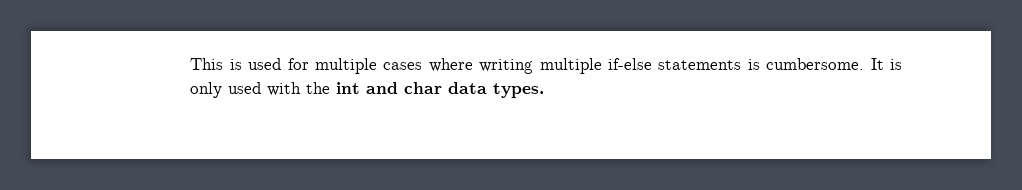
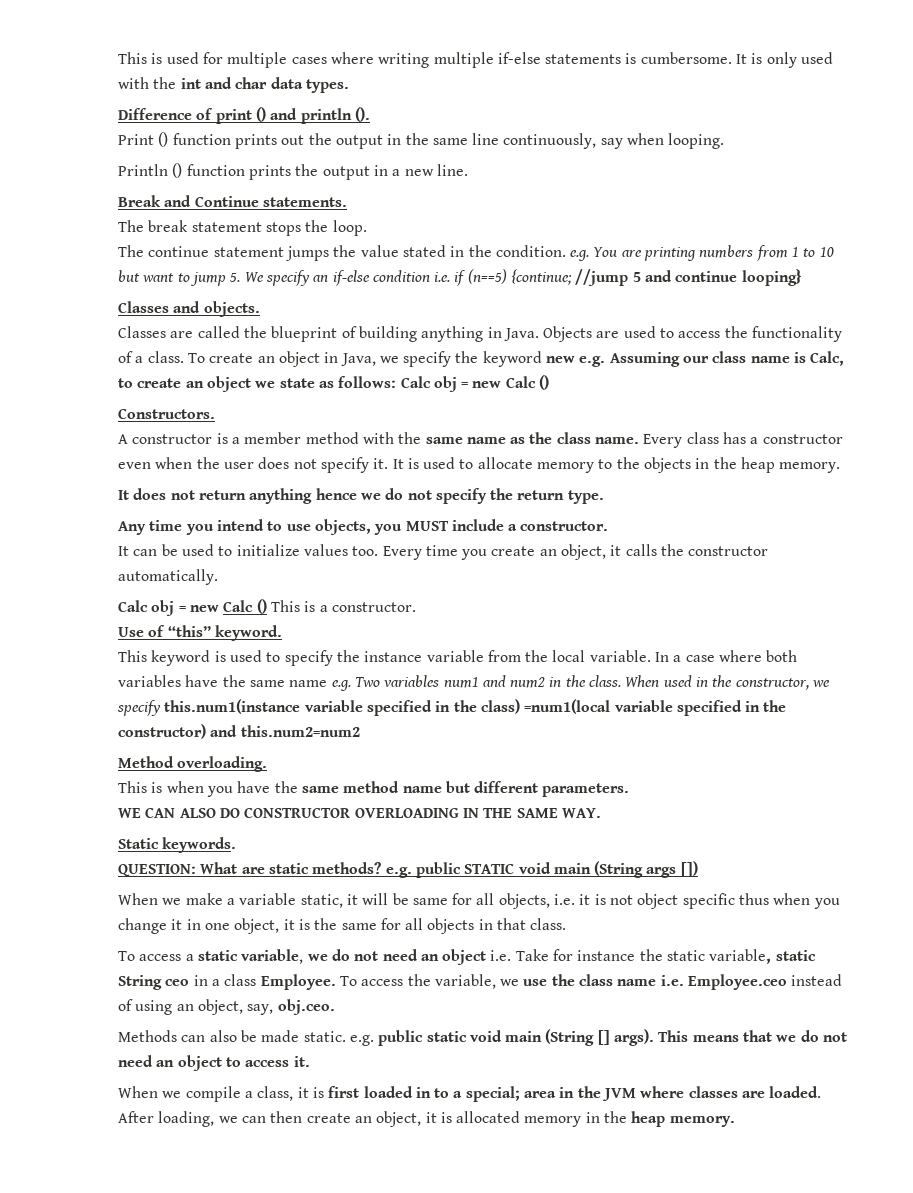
+ Difference of print () and println ().
+ Print () function prints out the output in the same line continuously, say when looping.
+ Println () function prints the output in a new line.
+ Break and Continue statements.
+ The break statement stops the loop.
+ The continue statement jumps the value stated in the condition. e.g. You are printing numbers from 1 to 10 but want to jump 5. We specify an if-else condition i.e. if (n==5) {continue; //jump 5 and continue looping}
+ Classes and objects.
+ Classes are called the blueprint of building anything in Java. Objects are used to access the functionality of a class. To create an object in Java, we specify the keyword new e.g. Assuming our class name is Calc, to create an object we state as follows: Calc obj = new Calc ()
+ Constructors.
+ A constructor is a member method with the same name as the class name. Every class has a constructor even when the user does not specify it. It is used to allocate memory to the objects in the heap memory.
+ It does not return anything hence we do not specify the return type.
+ Any time you intend to use objects, you MUST include a constructor.
+ It can be used to initialize values too. Every time you create an object, it calls the constructor automatically.
+ Calc obj = new Calc () This is a constructor.
+ Use of “this” keyword.
+ This keyword is used to specify the instance variable from the local variable. In a case where both variables have the same name e.g. Two variables num1 and num2 in the class. When used in the constructor, we specify this.num1(instance variable specified in the class) =num1(local variable specified in the constructor) and this.num2=num2
+ Method overloading.
+ This is when you have the same method name but different parameters.
+ WE CAN ALSO DO CONSTRUCTOR OVERLOADING IN THE SAME WAY.
+ Static keywords.
+ QUESTION: What are static methods? e.g. public STATIC void main (String args [])
+ When we make a variable static, it will be same for all objects, i.e. it is not object specific thus when you change it in one object, it is the same for all objects in that class.
+ To access a static variable, we do not need an object i.e. Take for instance the static variable, static String ceo in a class Employee. To access the variable, we use the class name i.e. Employee.ceo instead of using an object, say, obj.ceo.
+ Methods can also be made static. e.g. public static void main (String [] args). This means that we do not need an object to access it.
+ When we compile a class, it is first loaded in to a special; area in the JVM where classes are loaded. After loading, we can then create an object, it is allocated memory in the heap memory.

